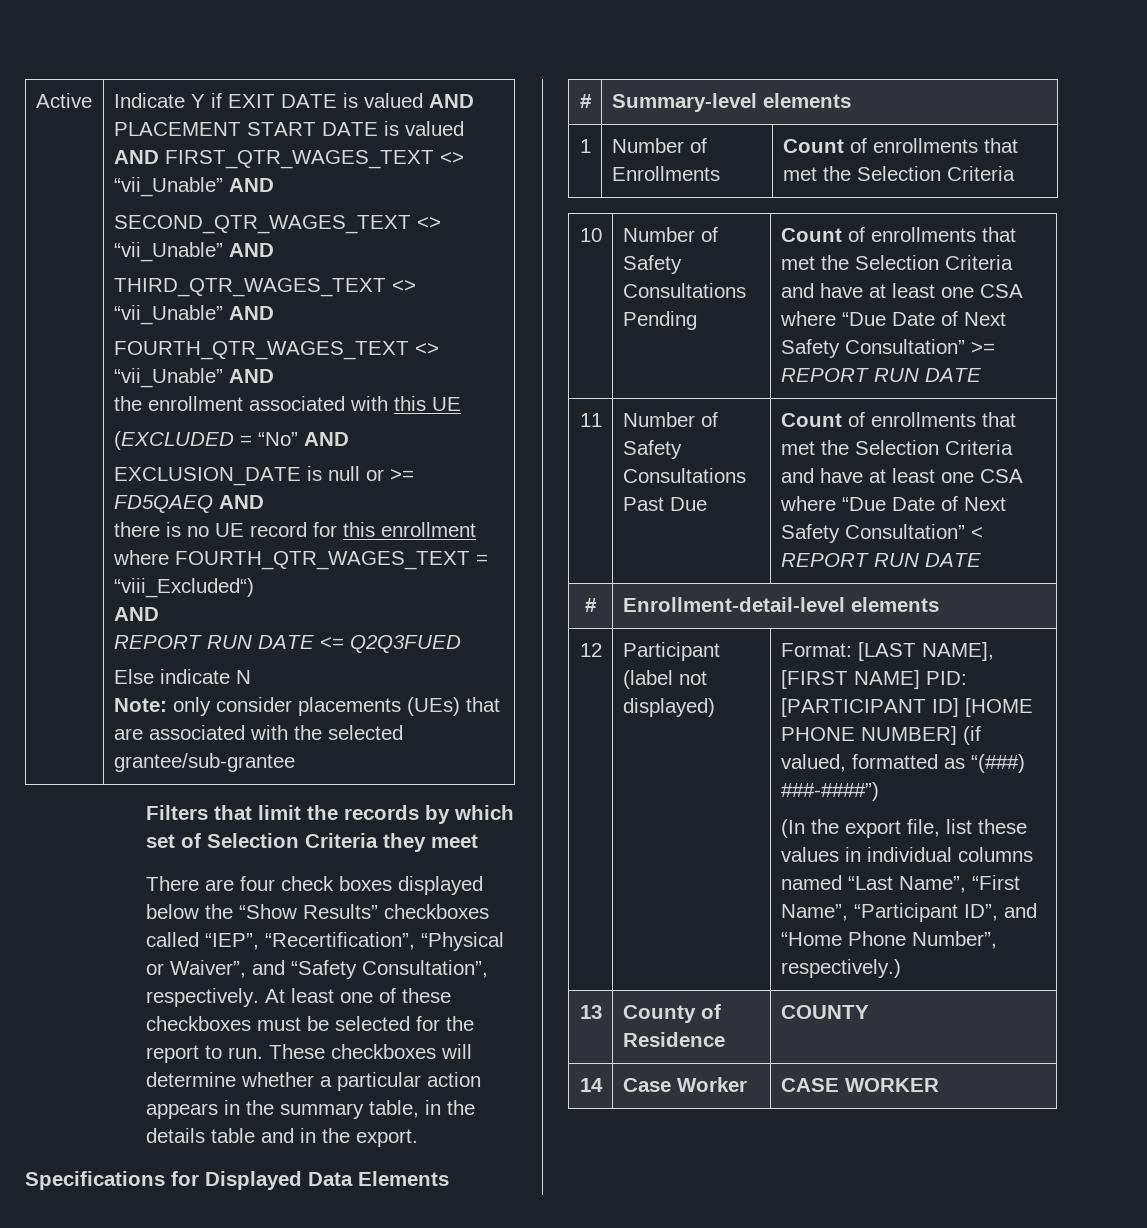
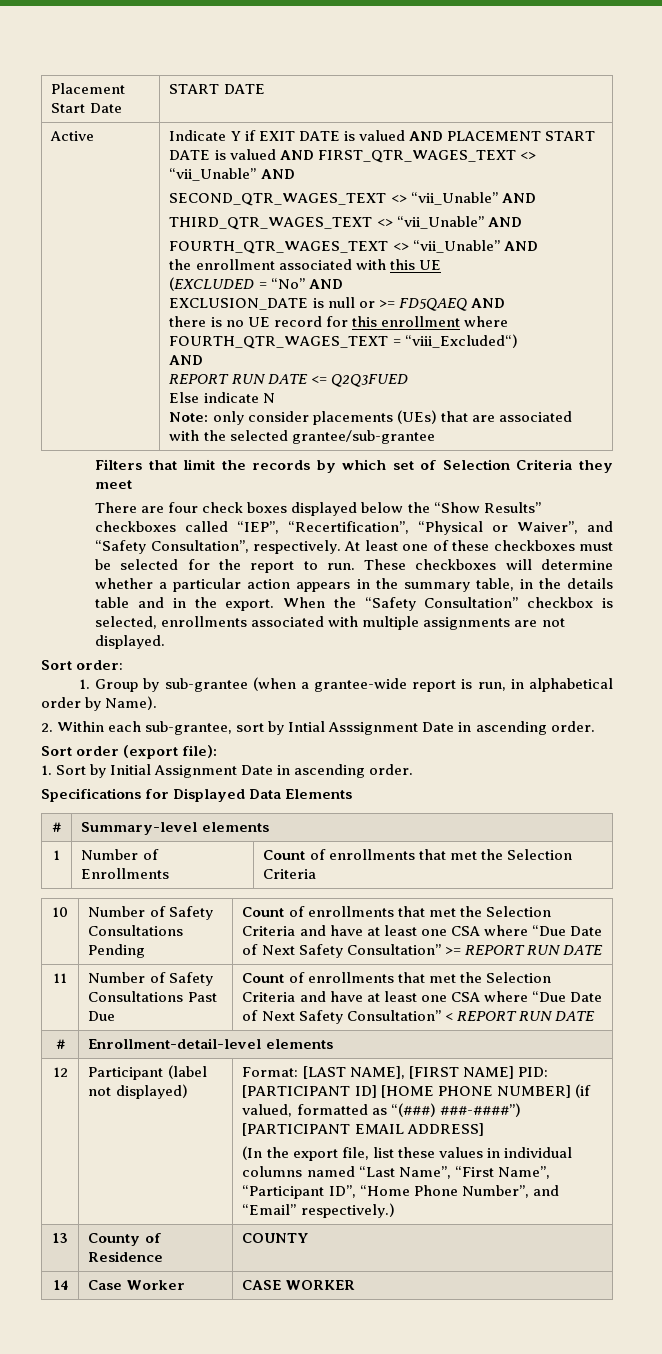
+ Placement Start Date | START DATE
+ When the “Safety Consultation” checkbox is selected, enrollments associated with multiple assignments are not displayed.
+ Sort order:
+ 1. Group by sub-grantee (when a grantee-wide report is run, in alphabetical order by Name).
+ 2. Within each sub-grantee, sort by Intial Asssignment Date in ascending order.
+ Sort order (export file):
+ 1. Sort by Initial Assignment Date in ascending order.
- Format: [LAST NAME], [FIRST NAME] PID: [PARTICIPANT ID] [HOME PHONE NUMBER] (if valued, formatted as “(###) ###-####”)
+ Format: [LAST NAME], [FIRST NAME] PID: [PARTICIPANT ID] [HOME PHONE NUMBER] (if valued, formatted as “(###) ###-####”) [PARTICIPANT EMAIL ADDRESS]
- (In the export file, list these values in individual columns named “Last Name”, “First Name”, “Participant ID”, and “Home Phone Number”, respectively.)
+ (In the export file, list these values in individual columns named “Last Name”, “First Name”, “Participant ID”, “Home Phone Number”, and “Email” respectively.)

